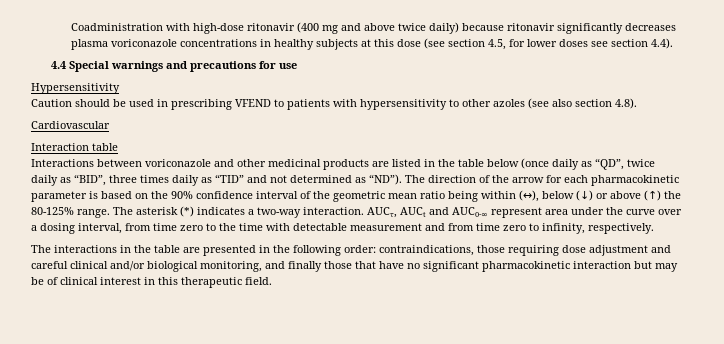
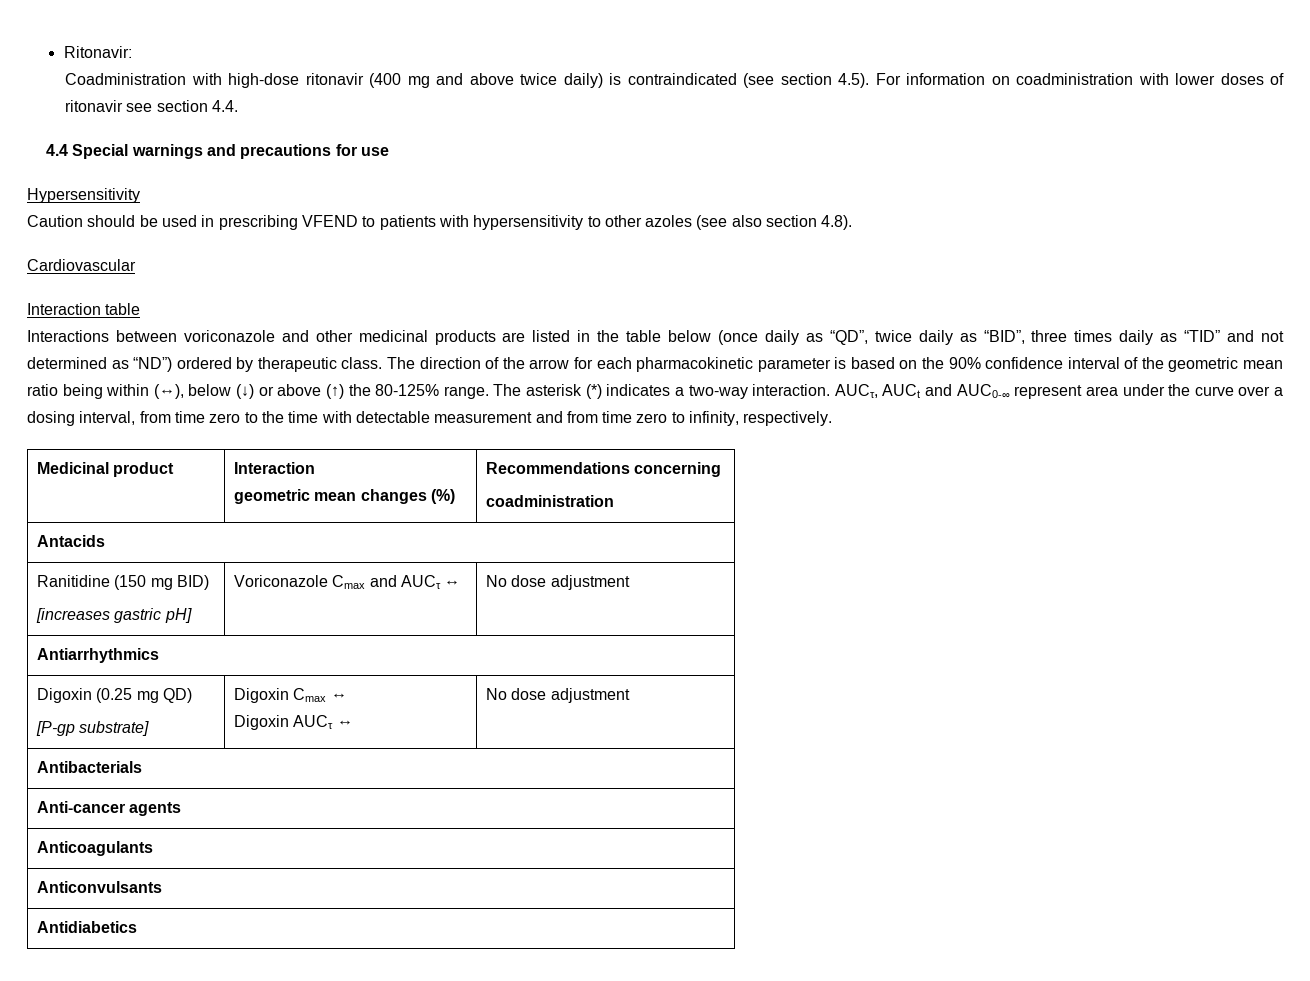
+ Ritonavir:
- Coadministration with high-dose ritonavir (400 mg and above twice daily) because ritonavir significantly decreases plasma voriconazole concentrations in healthy subjects at this dose (see section 4.5, for lower doses see section 4.4).
+ Coadministration with high-dose ritonavir (400 mg and above twice daily) is contraindicated (see section 4.5). For information on coadministration with lower doses of ritonavir see section 4.4.
- Interactions between voriconazole and other medicinal products are listed in the table below (once daily as “QD”, twice daily as “BID”, three times daily as “TID” and not determined as “ND”).
+ Interactions between voriconazole and other medicinal products are listed in the table below (once daily as “QD”, twice daily as “BID”, three times daily as “TID” and not determined as “ND”) ordered by therapeutic class.
- The interactions in the table are presented in the following order: contraindications, those requiring dose adjustment and careful clinical and/or biological monitoring, and finally those that have no significant pharmacokinetic interaction but may be of clinical interest in this therapeutic field.
+ Medicinal product | Interaction
+ geometric mean changes (%) | Recommendations concerning
+ coadministration
+ Antacids
+ Ranitidine (150 mg BID)
+ [increases gastric pH] | Voriconazole Cmax and AUCτ ↔ | No dose adjustment
+ Antiarrhythmics
+ Digoxin (0.25 mg QD)
+ [P-gp substrate] | Digoxin Cmax ↔
+ Digoxin AUCτ ↔ | No dose adjustment
+ Antibacterials
+ Anti-cancer agents
+ Anticoagulants
+ Anticonvulsants
+ Antidiabetics

